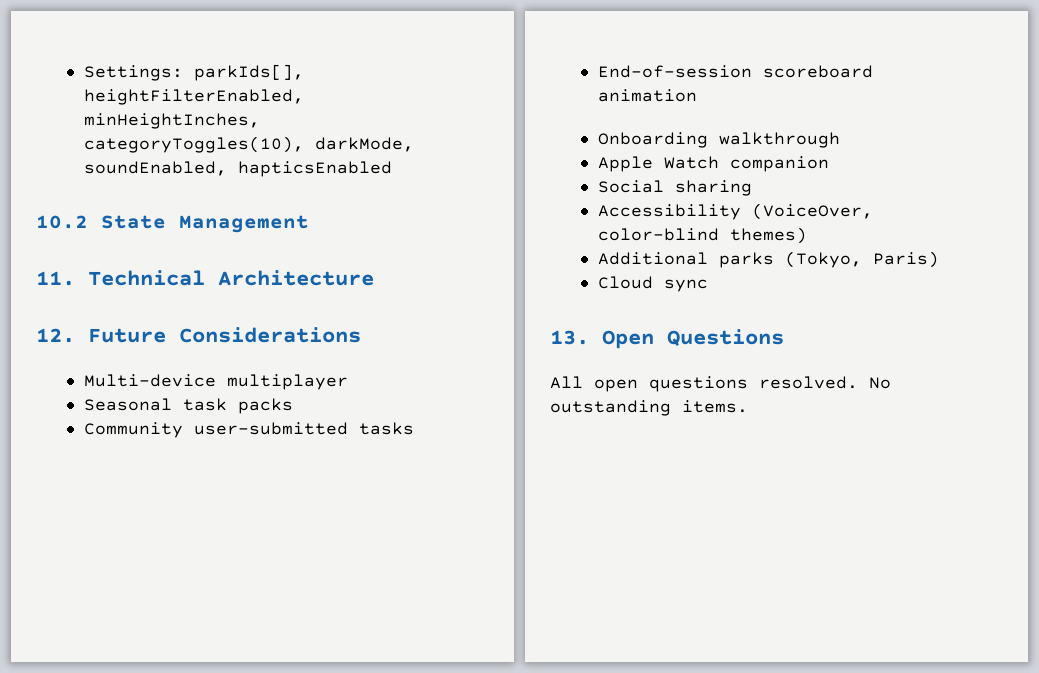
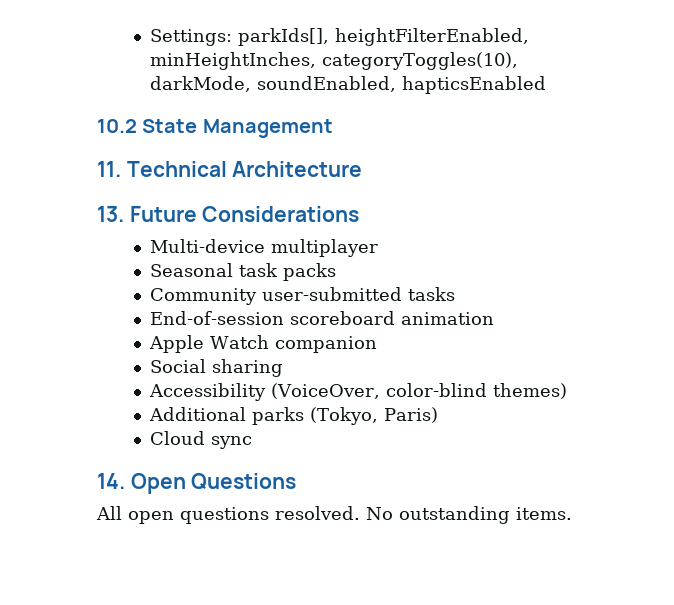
- 12. Future Considerations
+ 13. Future Considerations
- Onboarding walkthrough
- 13. Open Questions
+ 14. Open Questions

